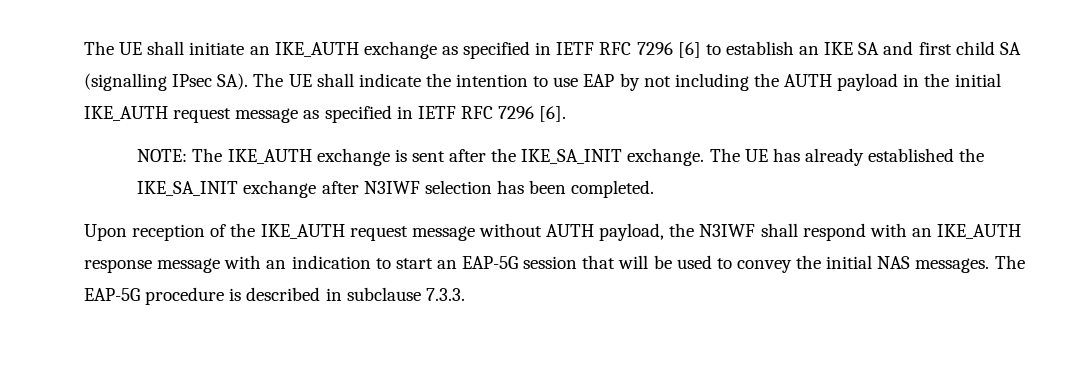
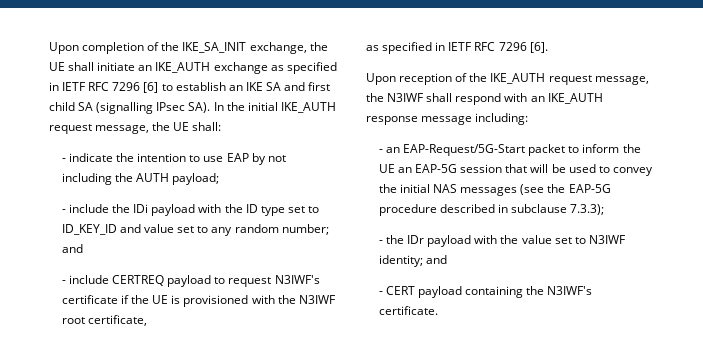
- The UE shall initiate an IKE_AUTH exchange as specified in IETF RFC 7296 [6] to establish an IKE SA and first child SA (signalling IPsec SA). The UE shall indicate the intention to use EAP by not including the AUTH payload in the initial IKE_AUTH request message as specified in IETF RFC 7296 [6].
+ Upon completion of the IKE_SA_INIT exchange, the UE shall initiate an IKE_AUTH exchange as specified in IETF RFC 7296 [6] to establish an IKE SA and first child SA (signalling IPsec SA). In the initial IKE_AUTH request message, the UE shall:
+ - indicate the intention to use EAP by not including the AUTH payload;
+ - include the IDi payload with the ID type set to ID_KEY_ID and value set to any random number; and
+ - include CERTREQ payload to request N3IWF's certificate if the UE is provisioned with the N3IWF root certificate,
+ as specified in IETF RFC 7296 [6].
- NOTE: The IKE_AUTH exchange is sent after the IKE_SA_INIT exchange. The UE has already established the IKE_SA_INIT exchange after N3IWF selection has been completed.
- Upon reception of the IKE_AUTH request message without AUTH payload, the N3IWF shall respond with an IKE_AUTH response message with an indication to start an EAP-5G session that will be used to convey the initial NAS messages. The EAP-5G procedure is described in subclause 7.3.3.
+ Upon reception of the IKE_AUTH request message, the N3IWF shall respond with an IKE_AUTH response message including:
+ - an EAP-Request/5G-Start packet to inform the UE an EAP-5G session that will be used to convey the initial NAS messages (see the EAP-5G procedure described in subclause 7.3.3);
+ - the IDr payload with the value set to N3IWF identity; and
+ - CERT payload containing the N3IWF's certificate.

